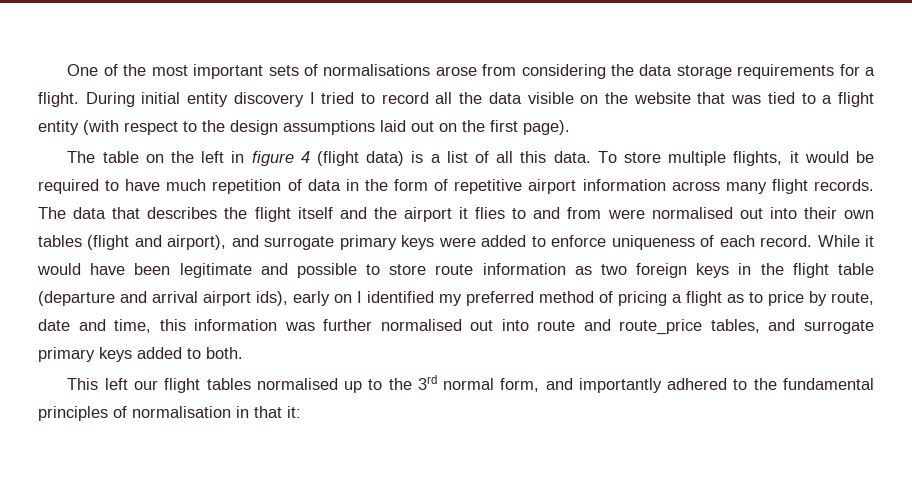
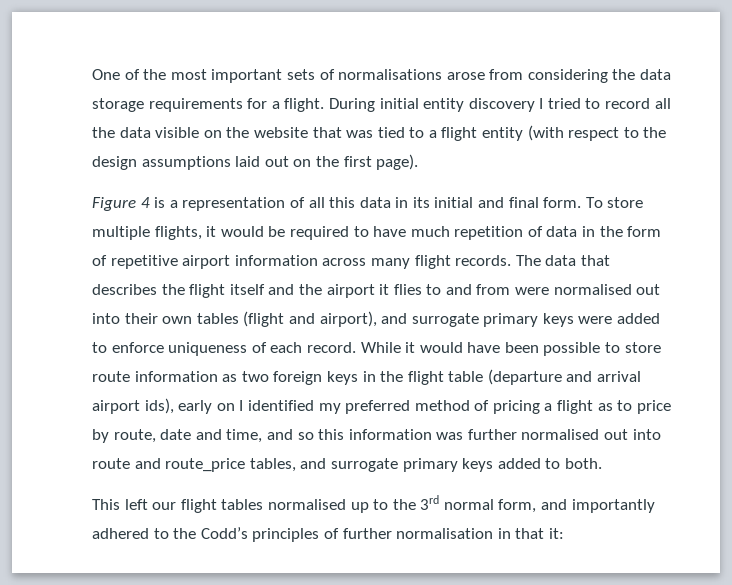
- The table on the left in figure 4 (flight data) is a list of all this data.
+ Figure 4 is a representation of all this data in its initial and final form.
- While it would have been legitimate and possible to store route information as two foreign keys in the flight table (departure and arrival airport ids), early on I identified my preferred method of pricing a flight as to price by route, date and time, this information was further normalised out into route and route_price tables, and surrogate primary keys added to both.
+ While it would have been possible to store route information as two foreign keys in the flight table (departure and arrival airport ids), early on I identified my preferred method of pricing a flight as to price by route, date and time, and so this information was further normalised out into route and route_price tables, and surrogate primary keys added to both.
- This left our flight tables normalised up to the 3rd normal form, and importantly adhered to the fundamental principles of normalisation in that it:
+ This left our flight tables normalised up to the 3rd normal form, and importantly adhered to the Codd’s principles of further normalisation in that it:

